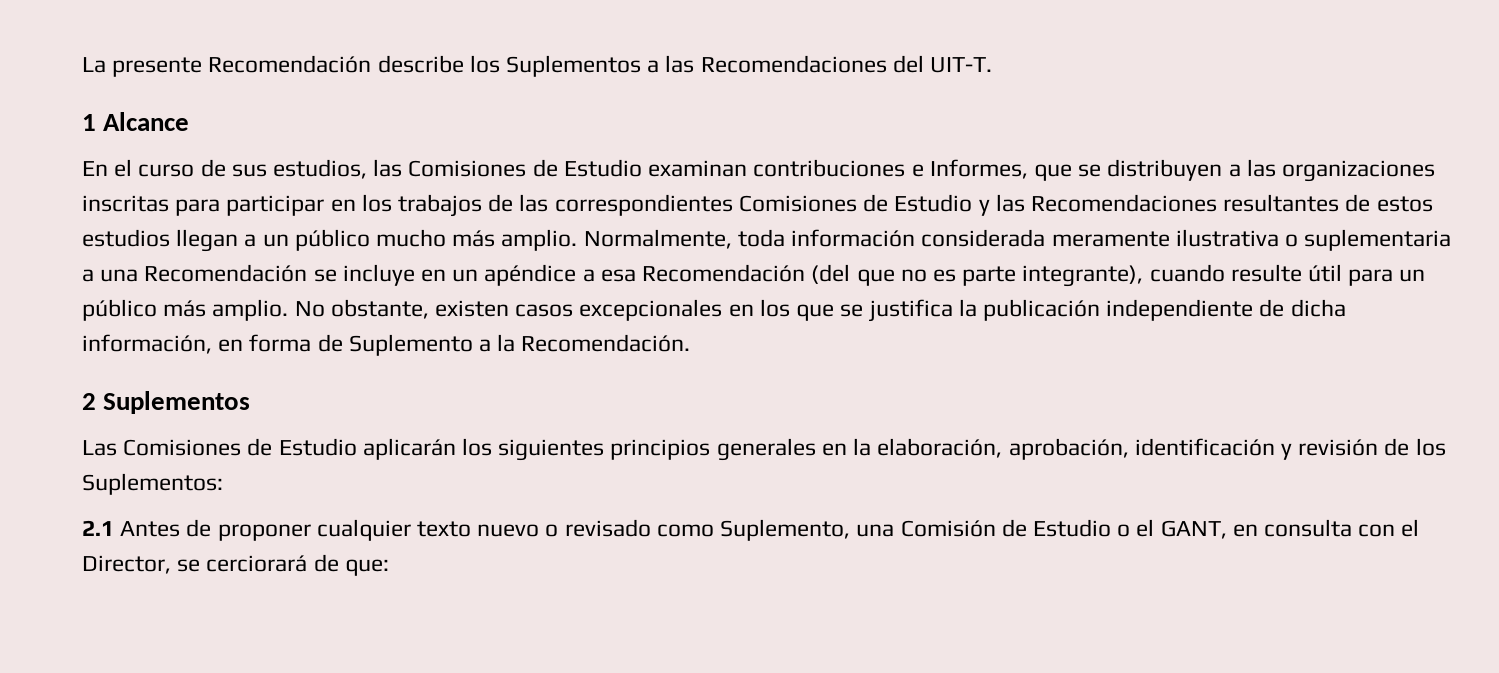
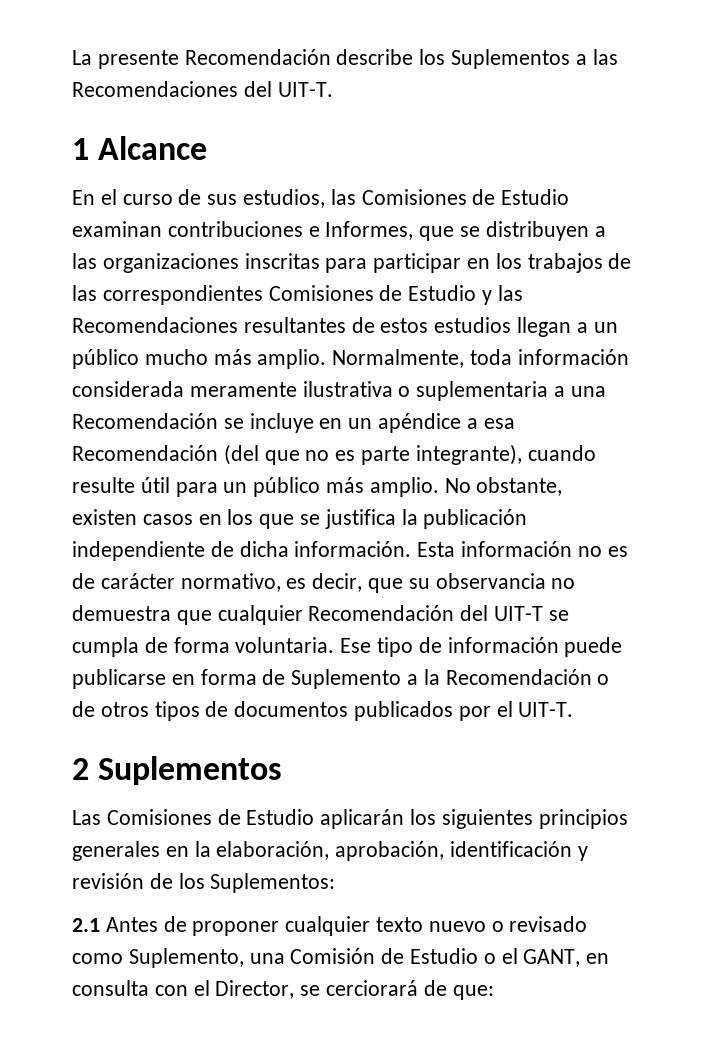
- No obstante, existen casos excepcionales en los que se justifica la publicación independiente de dicha información, en forma de Suplemento a la Recomendación.
+ No obstante, existen casos en los que se justifica la publicación independiente de dicha información. Esta información no es de carácter normativo, es decir, que su observancia no demuestra que cualquier Recomendación del UIT-T se cumpla de forma voluntaria. Ese tipo de información puede publicarse en forma de Suplemento a la Recomendación o de otros tipos de documentos publicados por el UIT-T.

